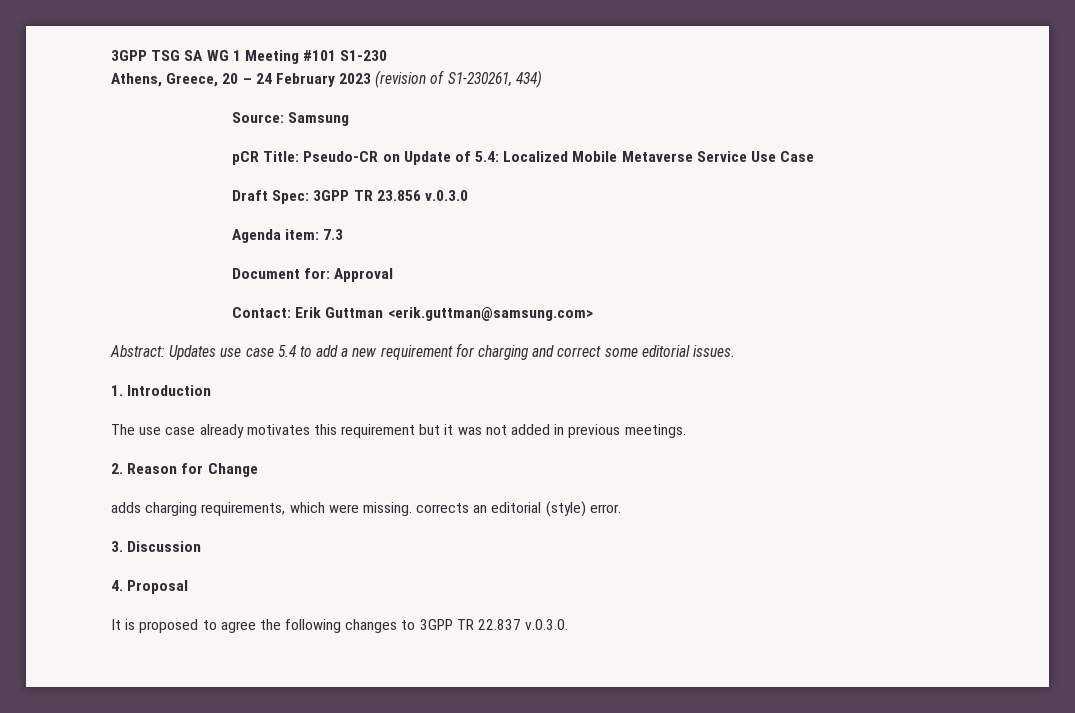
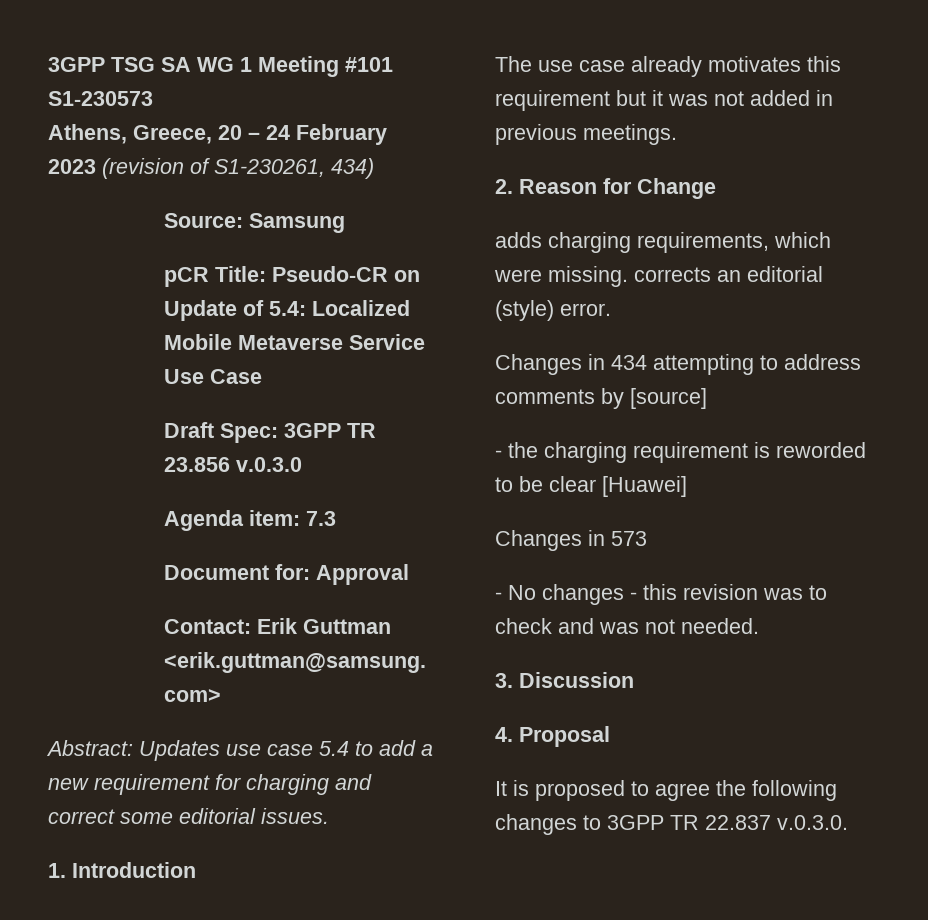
- 3GPP TSG SA WG 1 Meeting #101 S1-230
+ 3GPP TSG SA WG 1 Meeting #101 S1-230573
+ Changes in 434 attempting to address comments by [source]
+ - the charging requirement is reworded to be clear [Huawei]
+ Changes in 573
+ - No changes - this revision was to check and was not needed.

